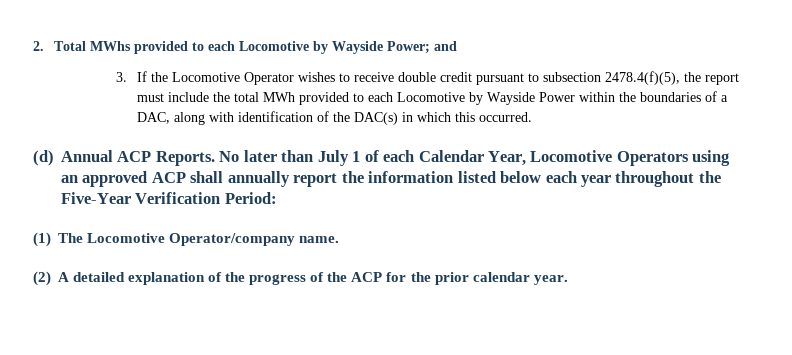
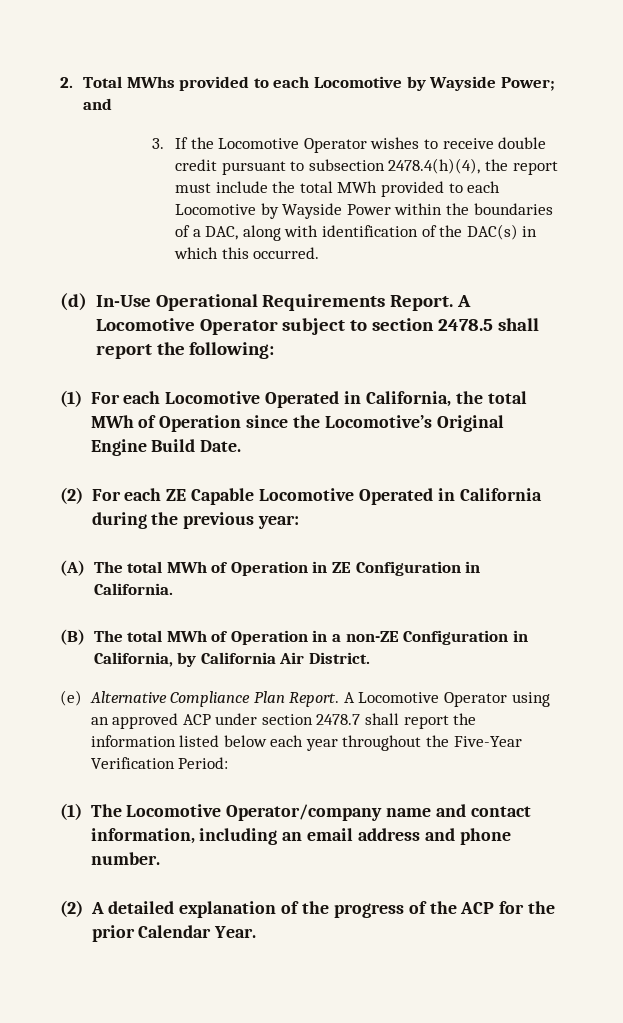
- 3. If the Locomotive Operator wishes to receive double credit pursuant to subsection 2478.4(f)(5), the report must include the total MWh provided to each Locomotive by Wayside Power within the boundaries of a DAC, along with identification of the DAC(s) in which this occurred.
+ 3. If the Locomotive Operator wishes to receive double credit pursuant to subsection 2478.4(h)(4), the report must include the total MWh provided to each Locomotive by Wayside Power within the boundaries of a DAC, along with identification of the DAC(s) in which this occurred.
- (d) Annual ACP Reports. No later than July 1 of each Calendar Year, Locomotive Operators using an approved ACP shall annually report the information listed below each year throughout the Five-Year Verification Period:
+ (d) In-Use Operational Requirements Report. A Locomotive Operator subject to section 2478.5 shall report the following:
+ (1) For each Locomotive Operated in California, the total MWh of Operation since the Locomotive’s Original Engine Build Date.
+ (2) For each ZE Capable Locomotive Operated in California during the previous year:
+ (A) The total MWh of Operation in ZE Configuration in California.
+ (B) The total MWh of Operation in a non-ZE Configuration in California, by California Air District.
+ (e) Alternative Compliance Plan Report. A Locomotive Operator using an approved ACP under section 2478.7 shall report the information listed below each year throughout the Five-Year Verification Period:
- (1) The Locomotive Operator/company name.
+ (1) The Locomotive Operator/company name and contact information, including an email address and phone number.
- (2) A detailed explanation of the progress of the ACP for the prior calendar year.
+ (2) A detailed explanation of the progress of the ACP for the prior Calendar Year.

